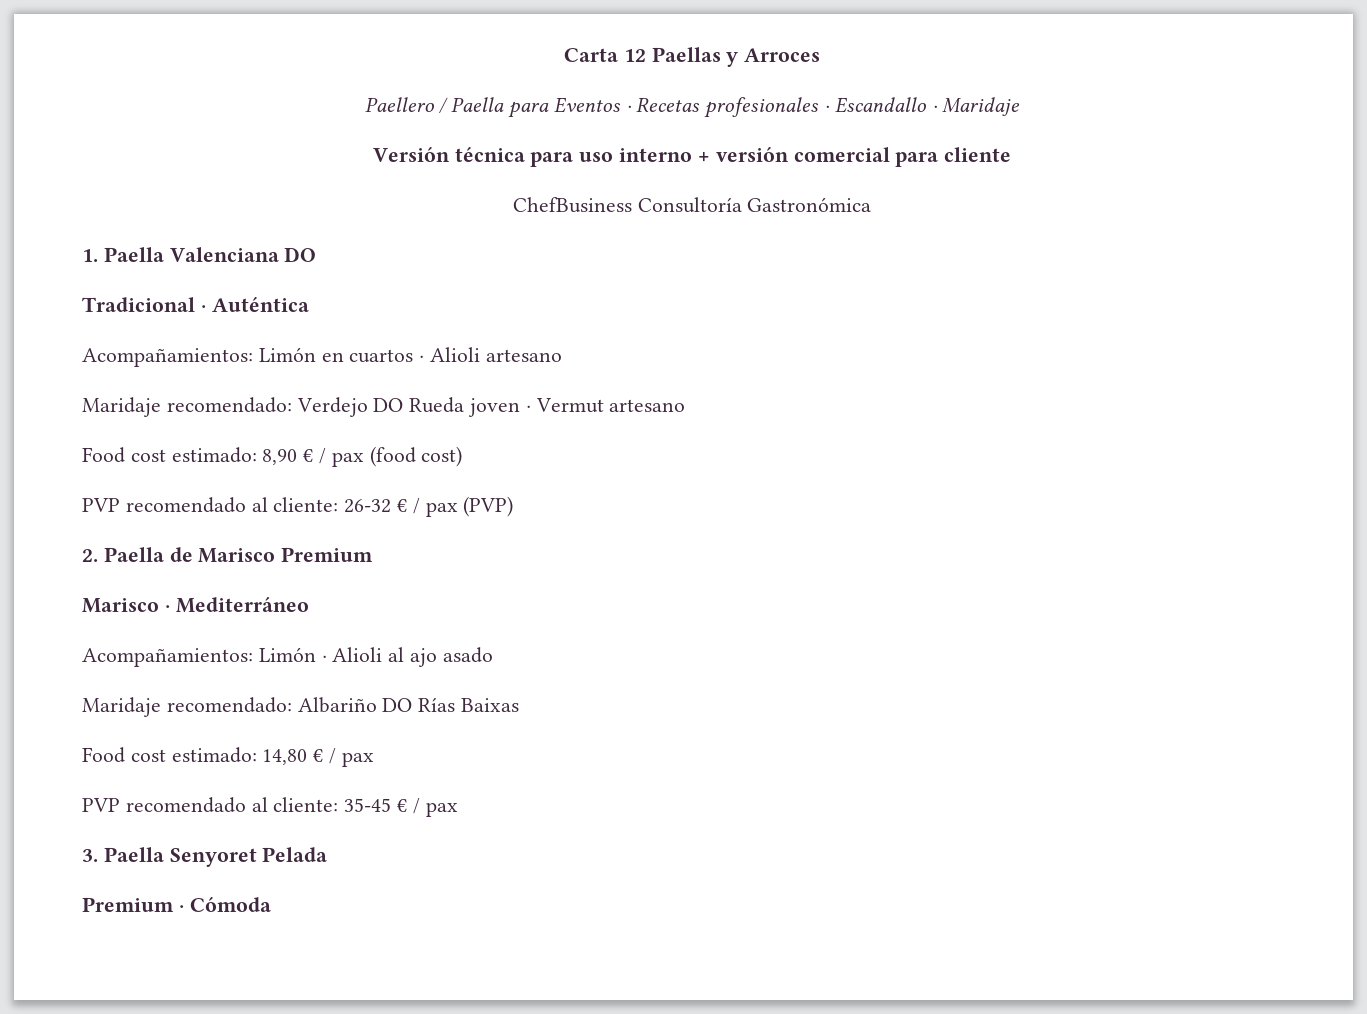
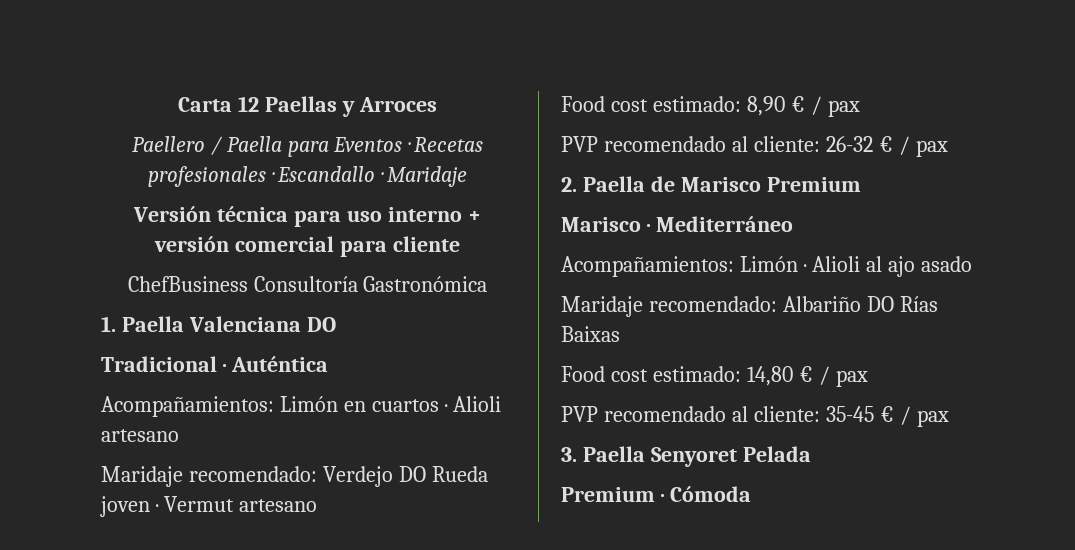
- Food cost estimado: 8,90 € / pax (food cost)
+ Food cost estimado: 8,90 € / pax
- PVP recomendado al cliente: 26-32 € / pax (PVP)
+ PVP recomendado al cliente: 26-32 € / pax

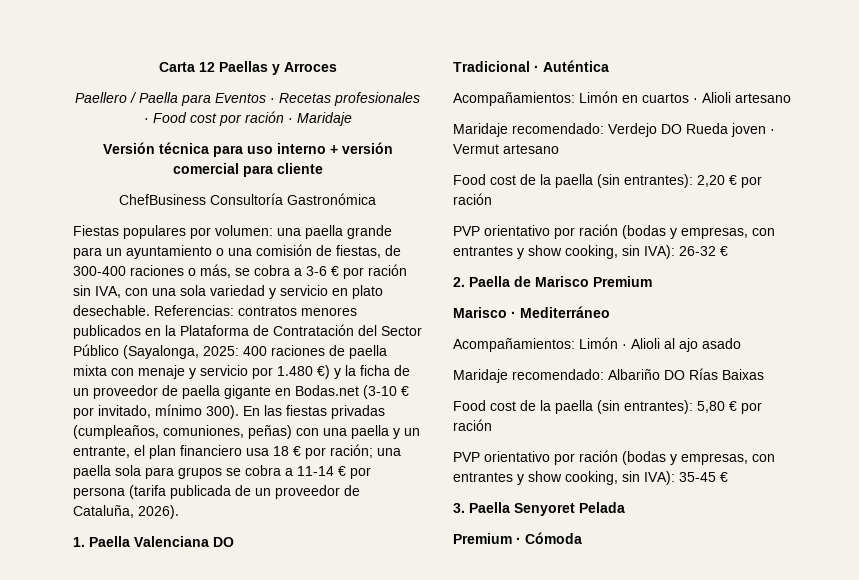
- Paellero / Paella para Eventos · Recetas profesionales · Escandallo · Maridaje
+ Paellero / Paella para Eventos · Recetas profesionales · Food cost por ración · Maridaje
+ Fiestas populares por volumen: una paella grande para un ayuntamiento o una comisión de fiestas, de 300-400 raciones o más, se cobra a 3-6 € por ración sin IVA, con una sola variedad y servicio en plato desechable. Referencias: contratos menores publicados en la Plataforma de Contratación del Sector Público (Sayalonga, 2025: 400 raciones de paella mixta con menaje y servicio por 1.480 €) y la ficha de un proveedor de paella gigante en Bodas.net (3-10 € por invitado, mínimo 300). En las fiestas privadas (cumpleaños, comuniones, peñas) con una paella y un entrante, el plan financiero usa 18 € por ración; una paella sola para grupos se cobra a 11-14 € por persona (tarifa publicada de un proveedor de Cataluña, 2026).
- Food cost estimado: 8,90 € / pax
- PVP recomendado al cliente: 26-32 € / pax
+ Food cost de la paella (sin entrantes): 2,20 € por ración
+ PVP orientativo por ración (bodas y empresas, con entrantes y show cooking, sin IVA): 26-32 €
- Food cost estimado: 14,80 € / pax
- PVP recomendado al cliente: 35-45 € / pax
+ Food cost de la paella (sin entrantes): 5,80 € por ración
+ PVP orientativo por ración (bodas y empresas, con entrantes y show cooking, sin IVA): 35-45 €

